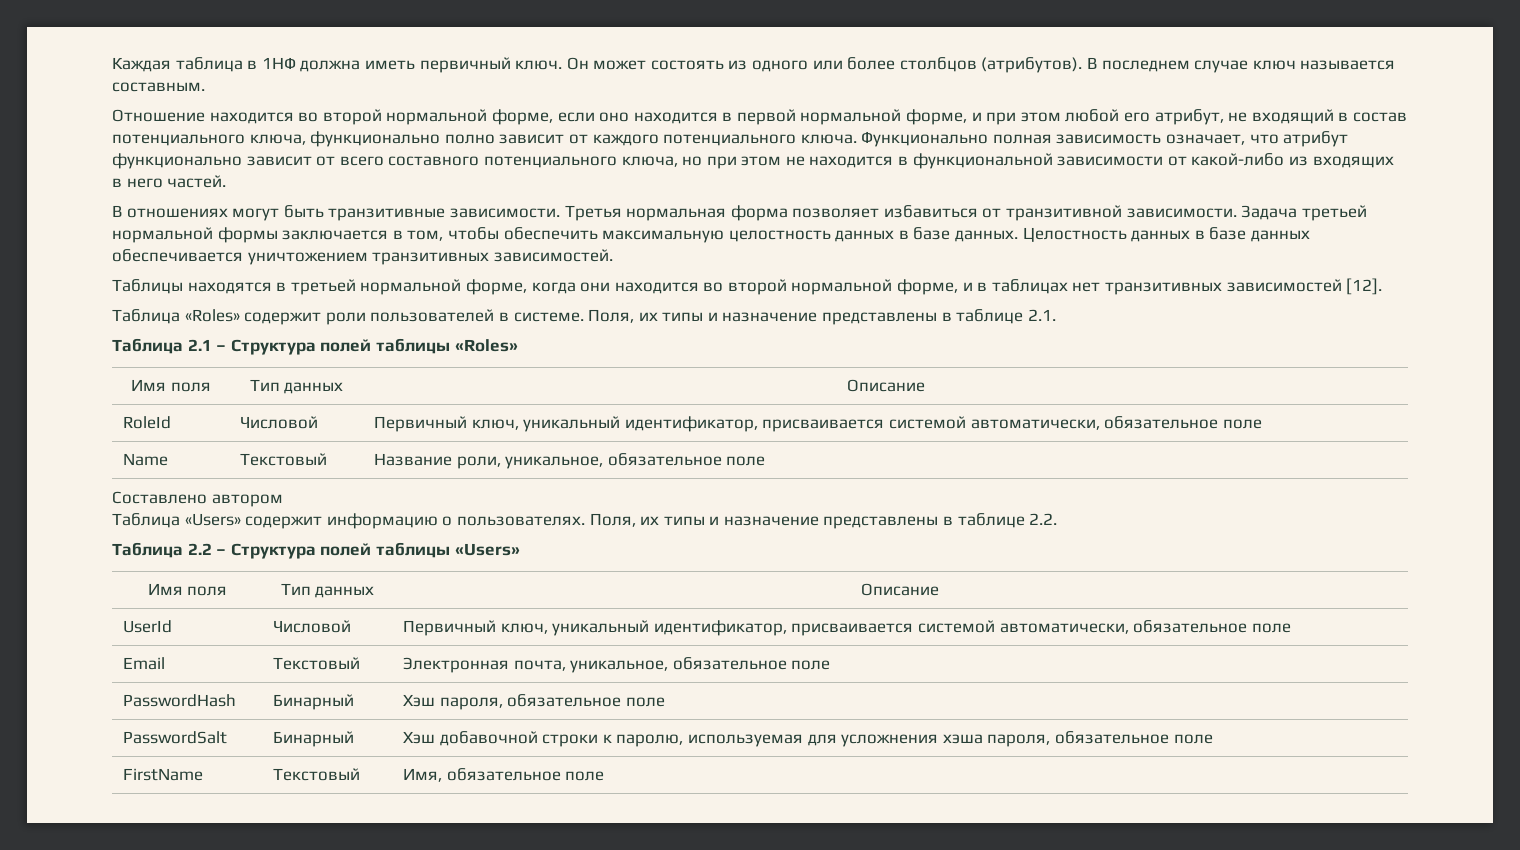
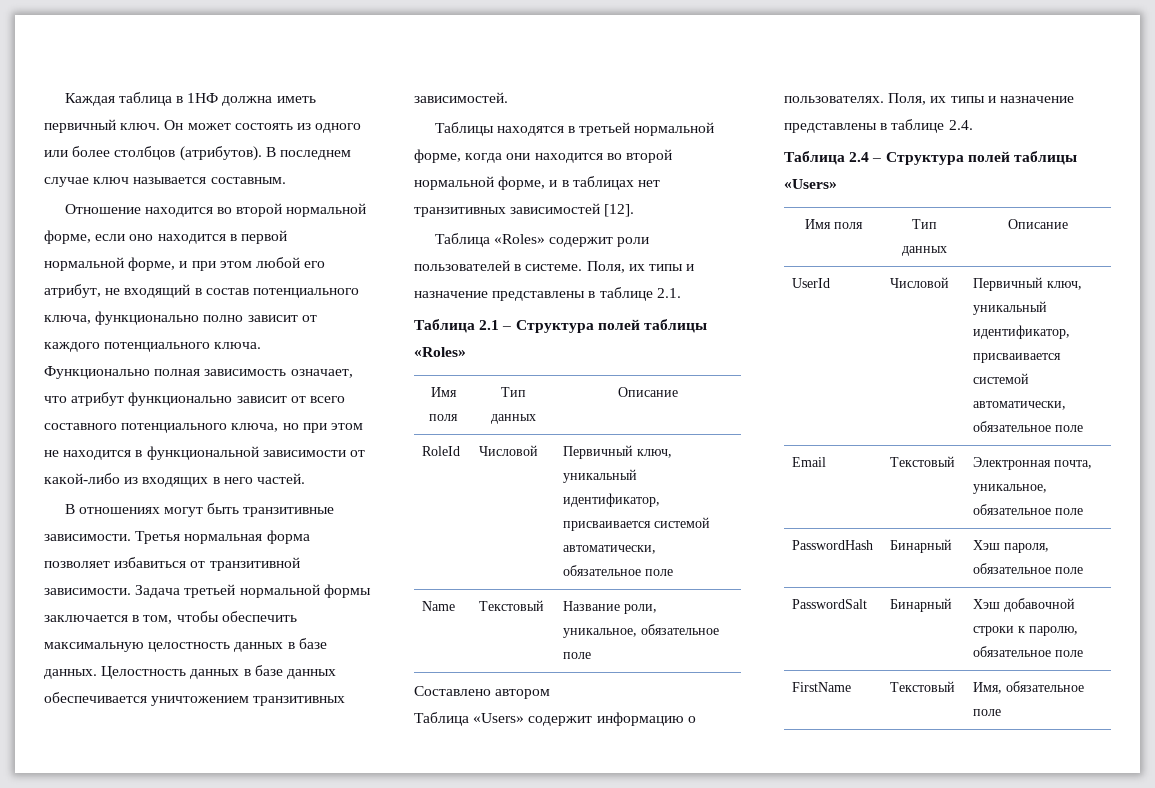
- Поля, их типы и назначение представлены в таблице 2.2.
- Таблица 2.2 – Структура полей таблицы «Users»
+ Поля, их типы и назначение представлены в таблице 2.4.
+ Таблица 2.4 – Структура полей таблицы «Users»
- PasswordSalt | Бинарный | Хэш добавочной строки к паролю, используемая для усложнения хэша пароля, обязательное поле
+ PasswordSalt | Бинарный | Хэш добавочной строки к паролю, обязательное поле

